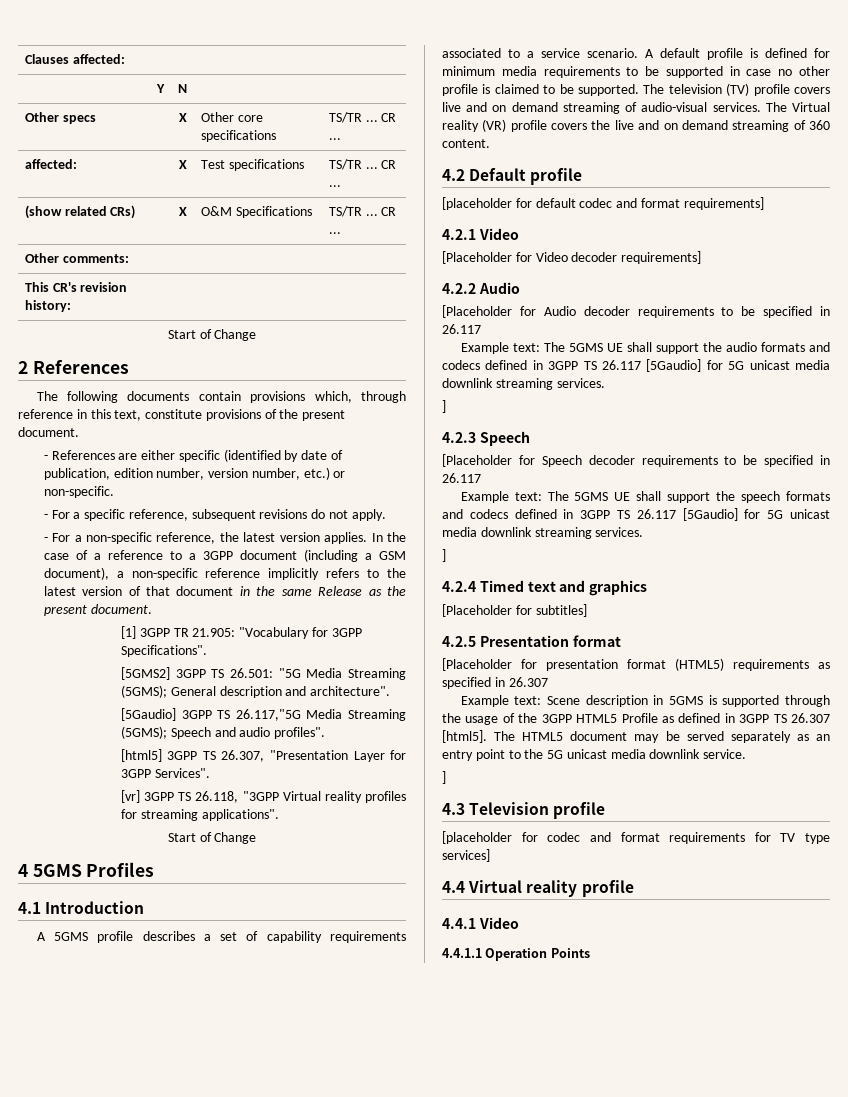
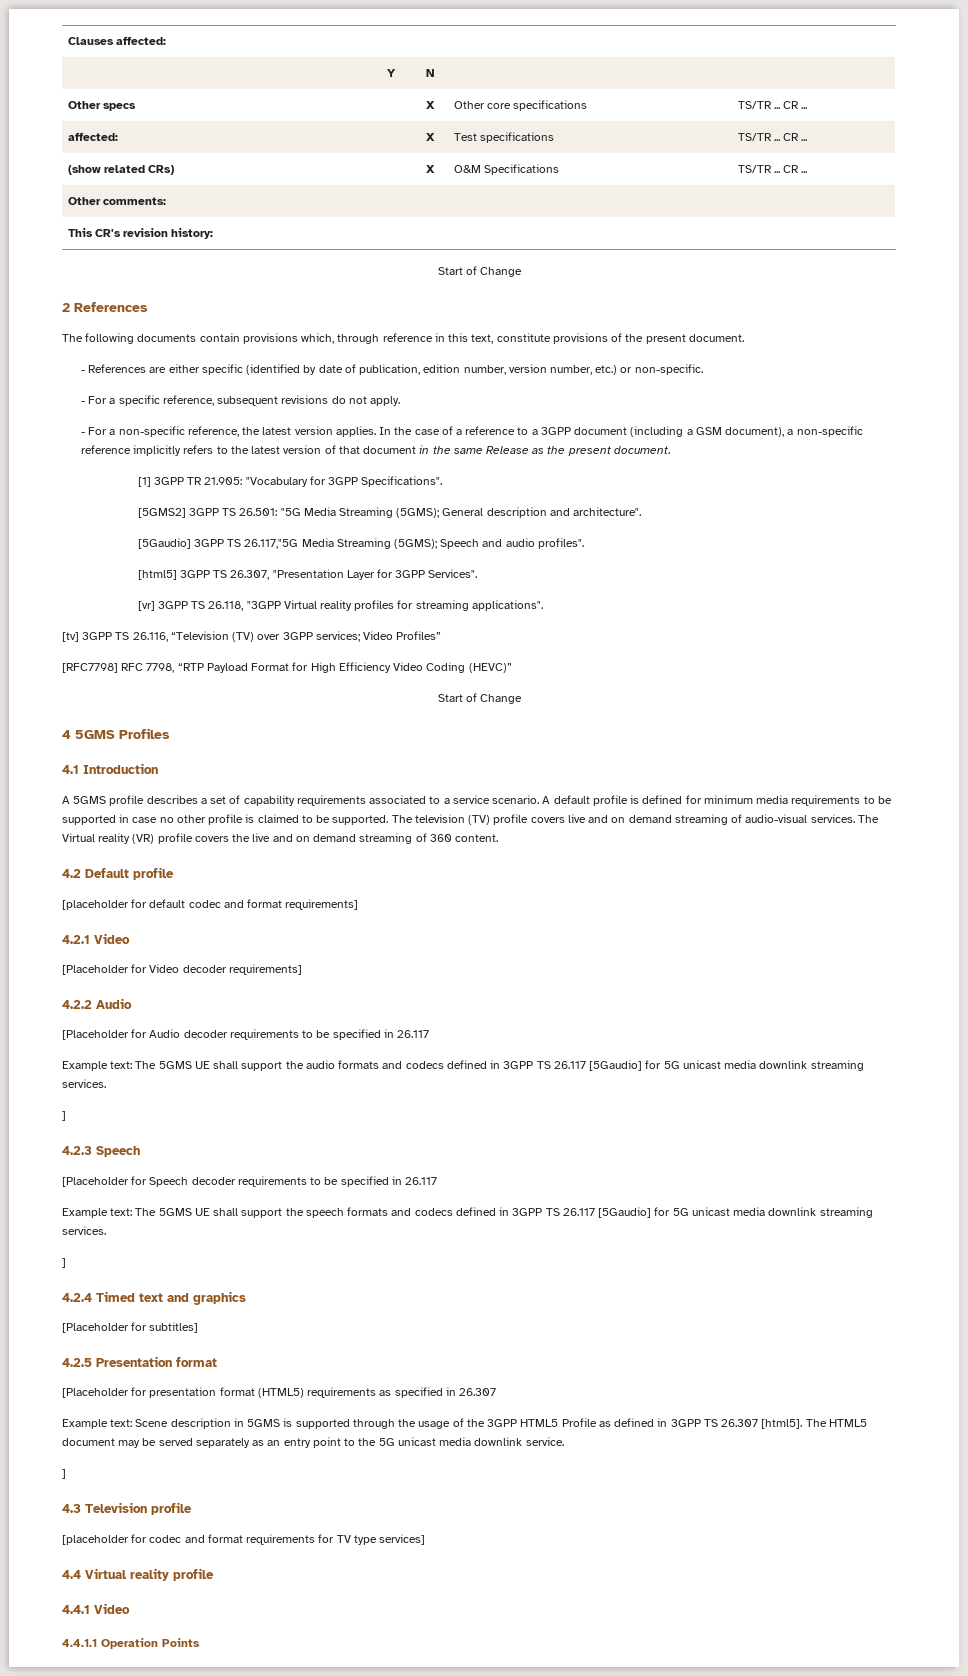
+ [tv] 3GPP TS 26.116, “Television (TV) over 3GPP services; Video Profiles”
+ [RFC7798] RFC 7798, “RTP Payload Format for High Efficiency Video Coding (HEVC)”

